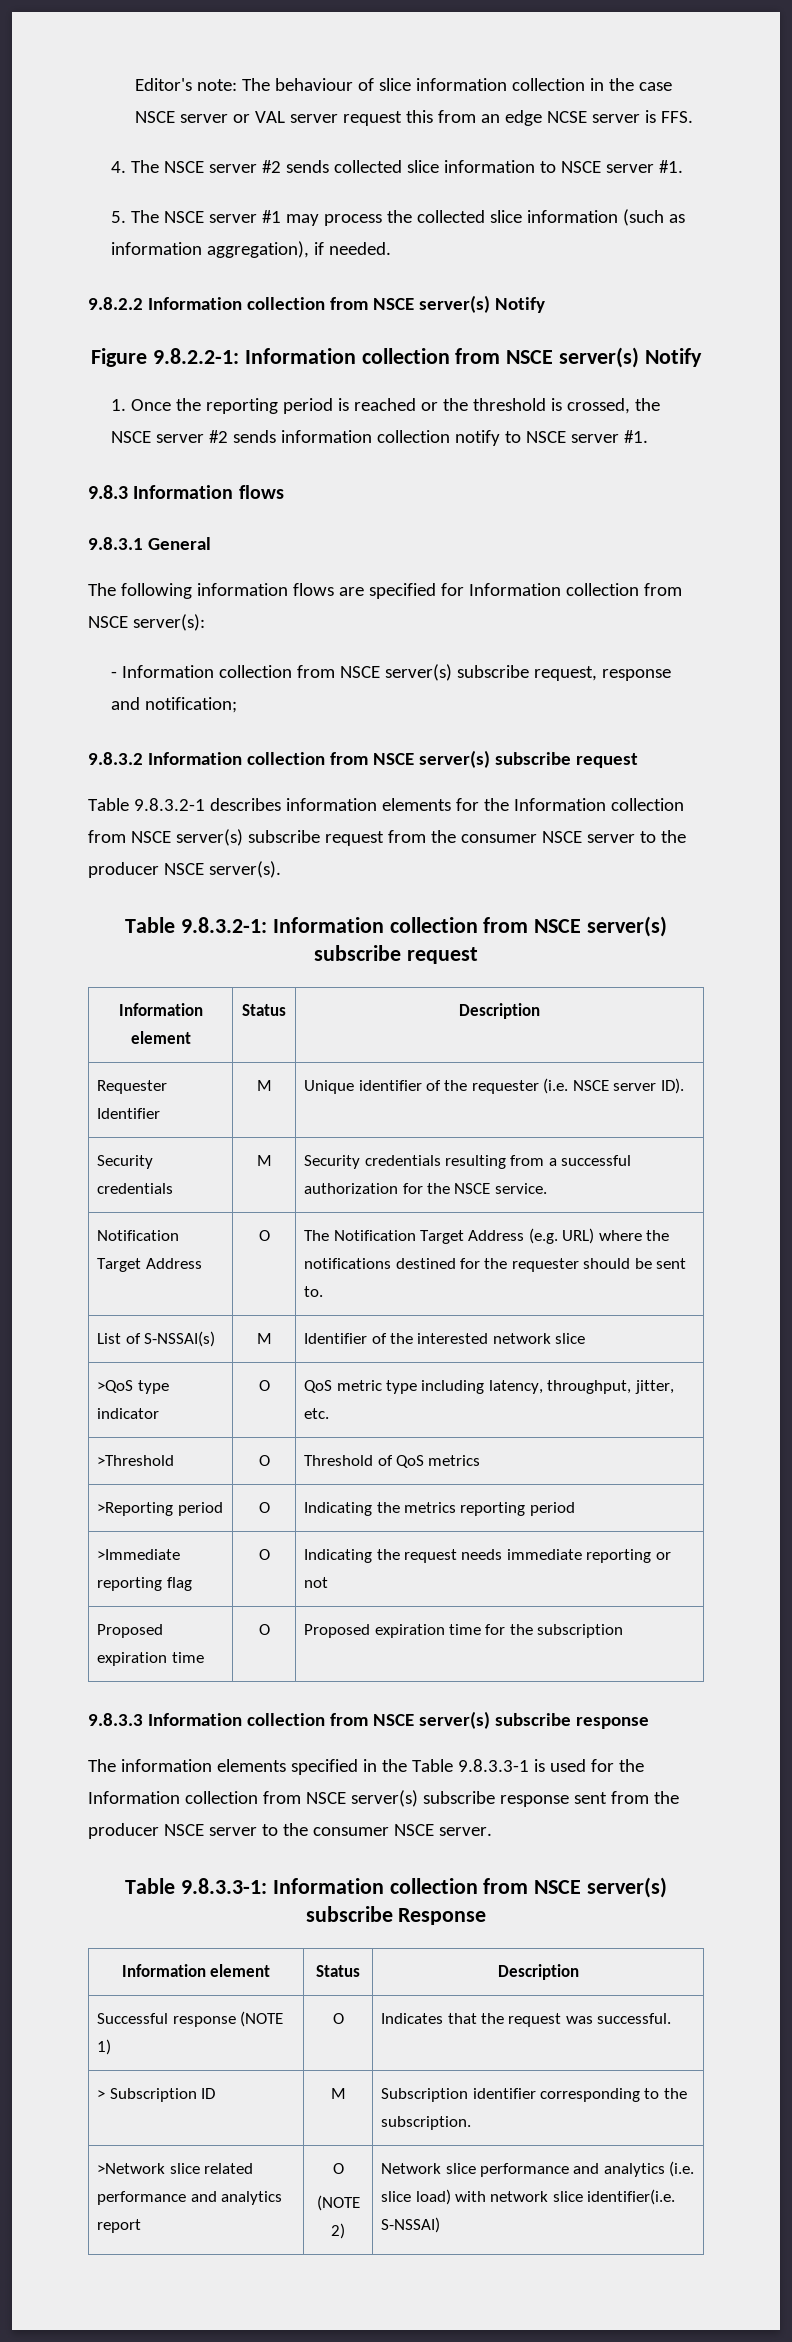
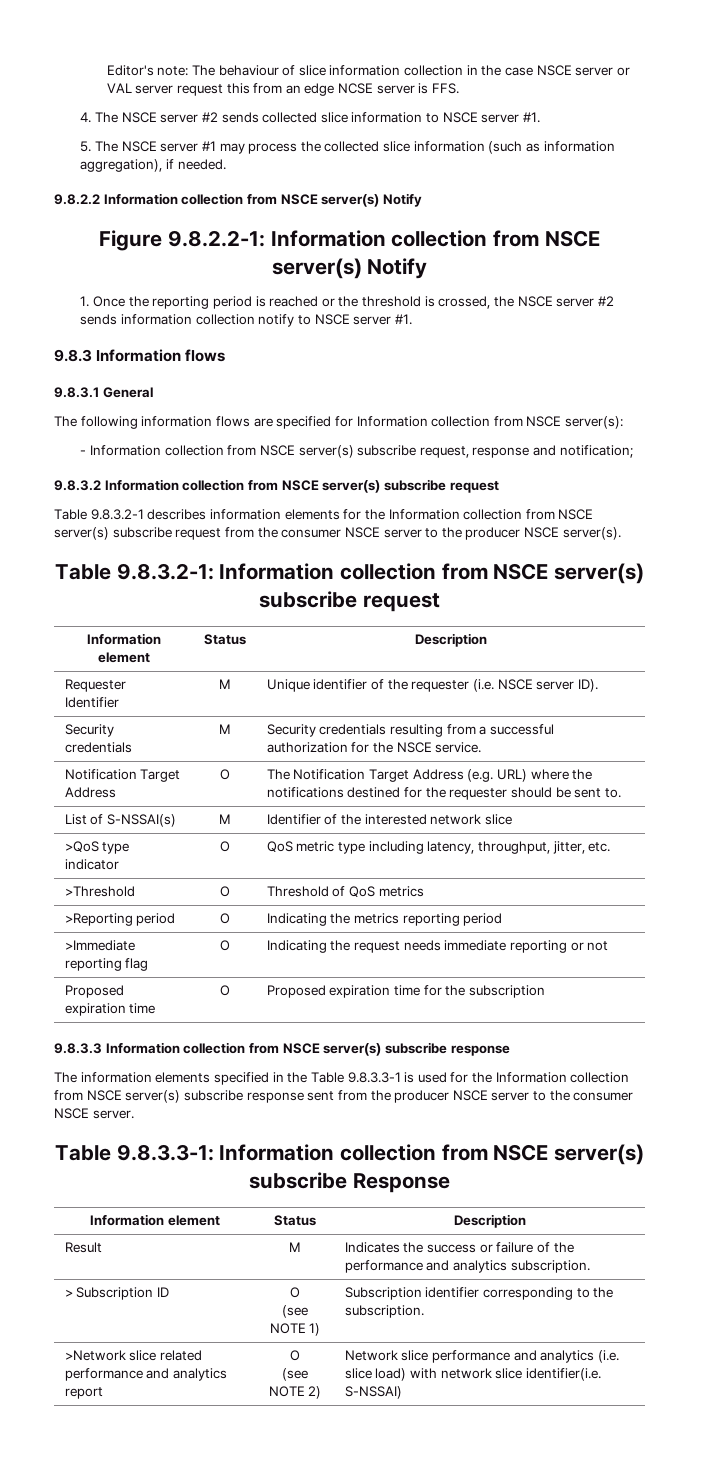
- Successful response (NOTE 1) | O | Indicates that the request was successful.
+ Result | M | Indicates the success or failure of the performance and analytics subscription.
- > Subscription ID | M | Subscription identifier corresponding to the subscription.
+ > Subscription ID | O
+ (see NOTE 1) | Subscription identifier corresponding to the subscription.
  >Network slice related performance and analytics report | O
- (NOTE 2) | Network slice performance and analytics (i.e. slice load) with network slice identifier(i.e. S-NSSAI)
+ (see NOTE 2) | Network slice performance and analytics (i.e. slice load) with network slice identifier(i.e. S-NSSAI)

